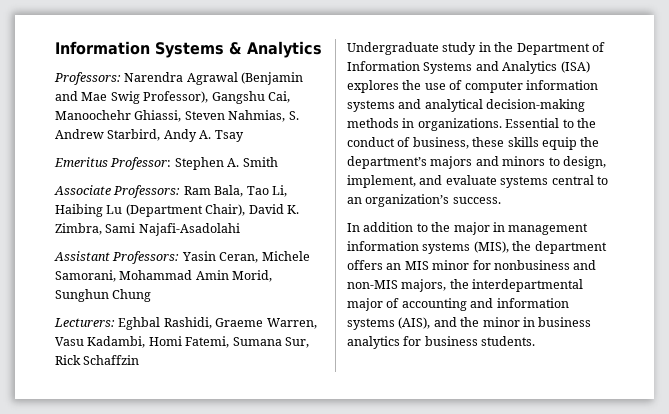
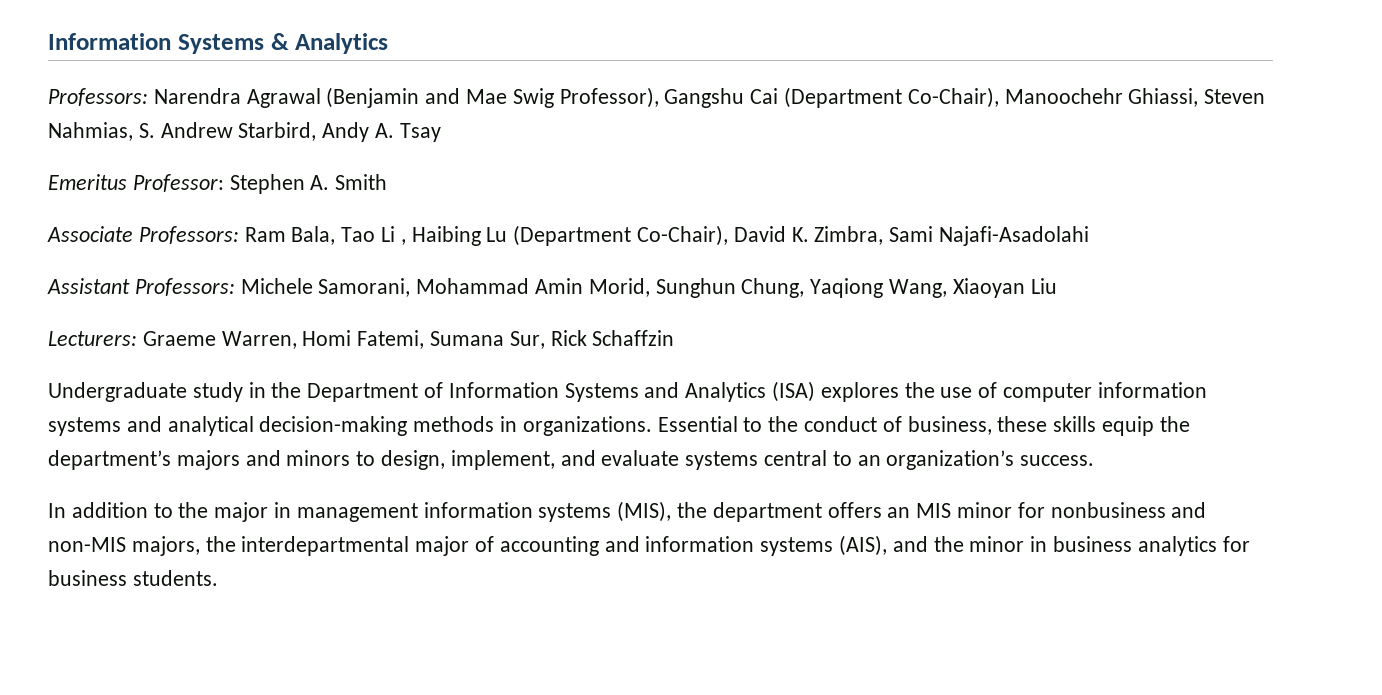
- Professors: Narendra Agrawal (Benjamin and Mae Swig Professor), Gangshu Cai, Manoochehr Ghiassi, Steven Nahmias, S. Andrew Starbird, Andy A. Tsay
+ Professors: Narendra Agrawal (Benjamin and Mae Swig Professor), Gangshu Cai (Department Co-Chair), Manoochehr Ghiassi, Steven Nahmias, S. Andrew Starbird, Andy A. Tsay
- Associate Professors: Ram Bala, Tao Li, Haibing Lu (Department Chair), David K. Zimbra, Sami Najafi-Asadolahi
+ Associate Professors: Ram Bala, Tao Li , Haibing Lu (Department Co-Chair), David K. Zimbra, Sami Najafi-Asadolahi
- Assistant Professors: Yasin Ceran, Michele Samorani, Mohammad Amin Morid, Sunghun Chung
- Lecturers: Eghbal Rashidi, Graeme Warren, Vasu Kadambi, Homi Fatemi, Sumana Sur, Rick Schaffzin
+ Assistant Professors: Michele Samorani, Mohammad Amin Morid, Sunghun Chung, Yaqiong Wang, Xiaoyan Liu
+ Lecturers: Graeme Warren, Homi Fatemi, Sumana Sur, Rick Schaffzin

